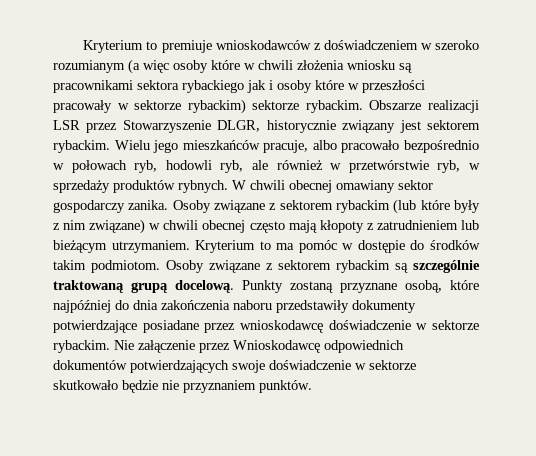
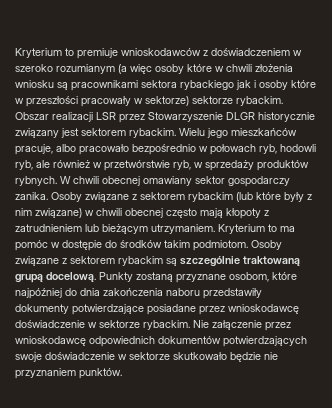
- Kryterium to premiuje wnioskodawców z doświadczeniem w szeroko rozumianym (a więc osoby które w chwili złożenia wniosku są pracownikami sektora rybackiego jak i osoby które w przeszłości pracowały w sektorze rybackim) sektorze rybackim. Obszarze realizacji LSR przez Stowarzyszenie DLGR, historycznie związany jest sektorem rybackim.
+ Kryterium to premiuje wnioskodawców z doświadczeniem w szeroko rozumianym (a więc osoby które w chwili złożenia wniosku są pracownikami sektora rybackiego jak i osoby które w przeszłości pracowały w sektorze) sektorze rybackim. Obszar realizacji LSR przez Stowarzyszenie DLGR historycznie związany jest sektorem rybackim.
- Punkty zostaną przyznane osobą, które najpóźniej do dnia zakończenia naboru przedstawiły dokumenty potwierdzające posiadane przez wnioskodawcę doświadczenie w sektorze rybackim.
+ Punkty zostaną przyznane osobom, które najpóźniej do dnia zakończenia naboru przedstawiły dokumenty potwierdzające posiadane przez wnioskodawcę doświadczenie w sektorze rybackim.
- Nie załączenie przez Wnioskodawcę odpowiednich dokumentów potwierdzających swoje doświadczenie w sektorze skutkowało będzie nie przyznaniem punktów.
+ Nie załączenie przez wnioskodawcę odpowiednich dokumentów potwierdzających swoje doświadczenie w sektorze skutkowało będzie nie przyznaniem punktów.

